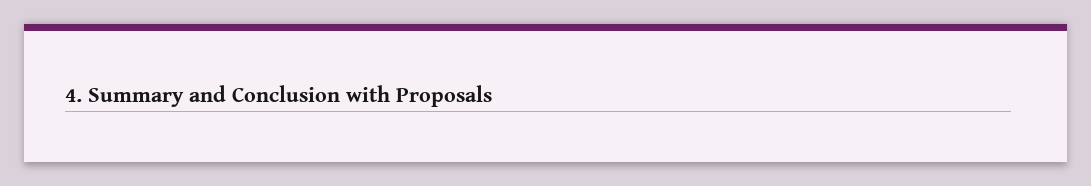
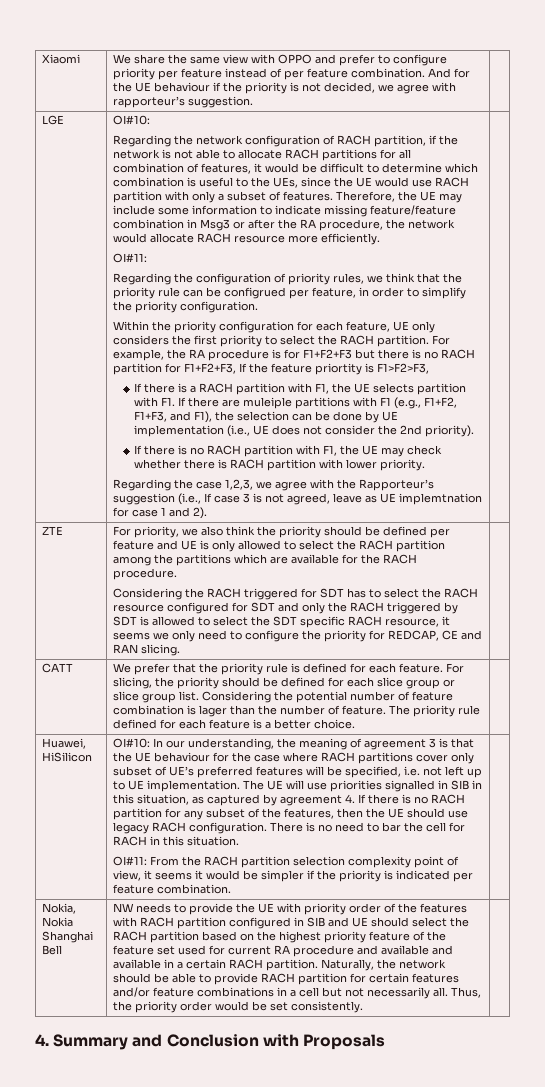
+ Xiaomi | We share the same view with OPPO and prefer to configure priority per feature instead of per feature combination. And for the UE behaviour if the priority is not decided, we agree with rapporteur’s suggestion. |
+ LGE | OI#10:
+ Regarding the network configuration of RACH partition, if the network is not able to allocate RACH partitions for all combination of features, it would be difficult to determine which combination is useful to the UEs, since the UE would use RACH partition with only a subset of features. Therefore, the UE may include some information to indicate missing feature/feature combination in Msg3 or after the RA procedure, the network would allocate RACH resource more efficiently.
+ OI#11:
+ Regarding the configuration of priority rules, we think that the priority rule can be configrued per feature, in order to simplify the priority configuration.
+ Within the priority configuration for each feature, UE only considers the first priority to select the RACH partition. For example, the RA procedure is for F1+F2+F3 but there is no RACH partition for F1+F2+F3, If the feature priortity is F1>F2>F3,
+ If there is a RACH partition with F1, the UE selects partition with F1. If there are muleiple partitions with F1 (e.g., F1+F2, F1+F3, and F1), the selection can be done by UE implementation (i.e., UE does not consider the 2nd priority).
+ If there is no RACH partition with F1, the UE may check whether there is RACH partition with lower priority.
+ Regarding the case 1,2,3, we agree with the Rapporteur’s suggestion (i.e., If case 3 is not agreed, leave as UE implemtnation for case 1 and 2). |
+ ZTE | For priority, we also think the priority should be defined per feature and UE is only allowed to select the RACH partition among the partitions which are available for the RACH procedure.
+ Considering the RACH triggered for SDT has to select the RACH resource configured for SDT and only the RACH triggered by SDT is allowed to select the SDT specific RACH resource, it seems we only need to configure the priority for REDCAP, CE and RAN slicing. |
+ CATT | We prefer that the priority rule is defined for each feature. For slicing, the priority should be defined for each slice group or slice group list. Considering the potential number of feature combination is lager than the number of feature. The priority rule defined for each feature is a better choice. |
+ Huawei, HiSilicon | OI#10: In our understanding, the meaning of agreement 3 is that the UE behaviour for the case where RACH partitions cover only subset of UE’s preferred features will be specified, i.e. not left up to UE implementation. The UE will use priorities signalled in SIB in this situation, as captured by agreement 4. If there is no RACH partition for any subset of the features, then the UE should use legacy RACH configuration. There is no need to bar the cell for RACH in this situation.
+ OI#11: From the RACH partition selection complexity point of view, it seems it would be simpler if the priority is indicated per feature combination. |
+ Nokia, Nokia Shanghai Bell | NW needs to provide the UE with priority order of the features with RACH partition configured in SIB and UE should select the RACH partition based on the highest priority feature of the feature set used for current RA procedure and available and available in a certain RACH partition. Naturally, the network should be able to provide RACH partition for certain features and/or feature combinations in a cell but not necessarily all. Thus, the priority order would be set consistently.

